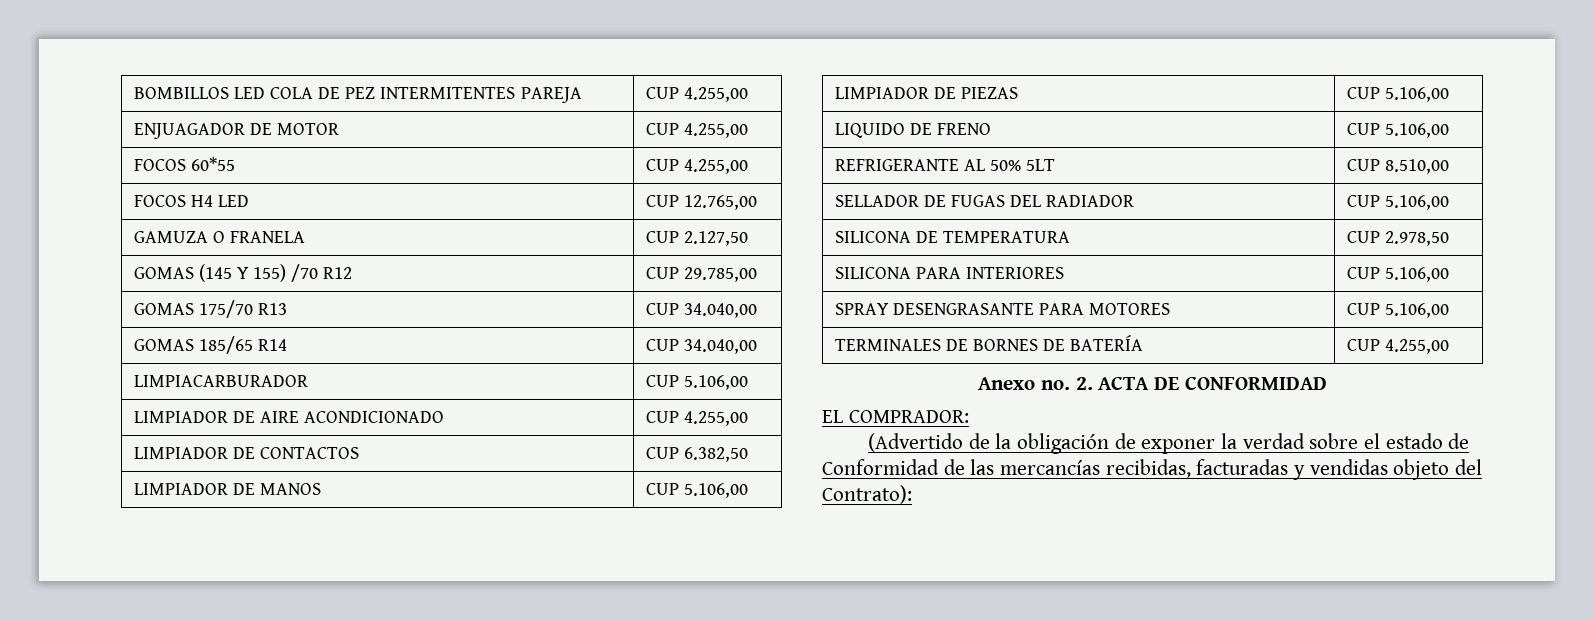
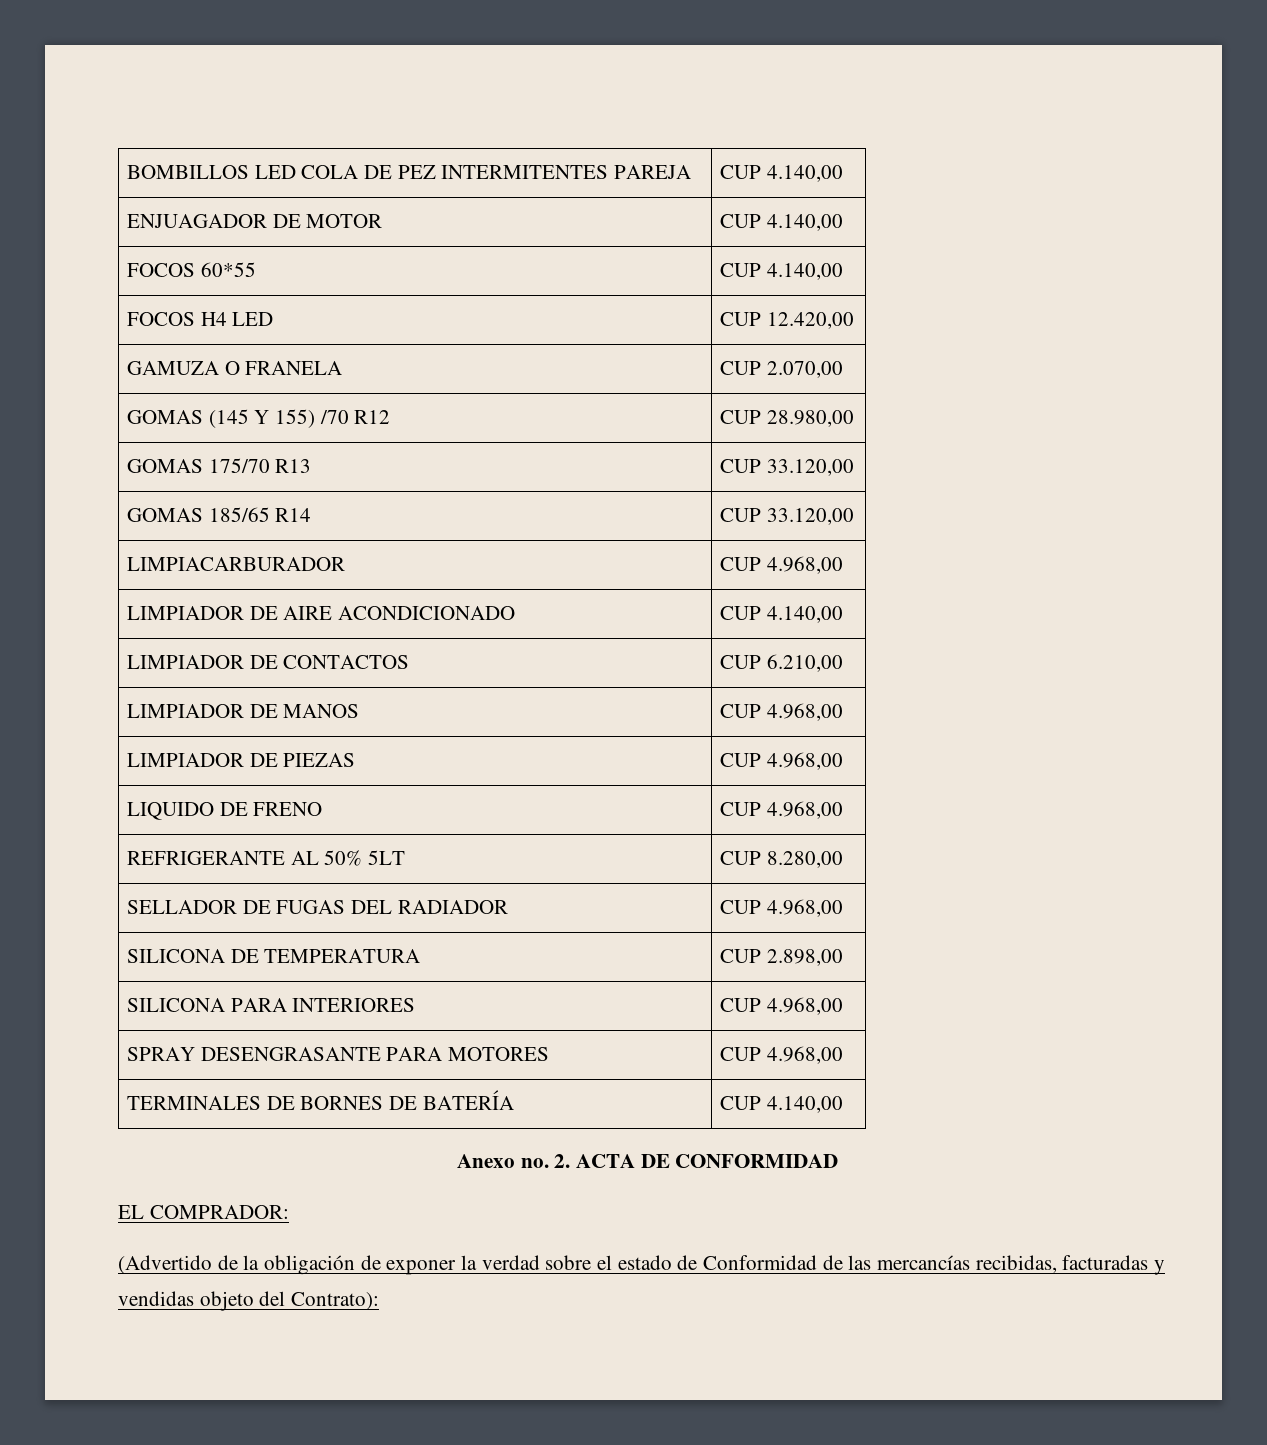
- BOMBILLOS LED COLA DE PEZ INTERMITENTES PAREJA | CUP 4.255,00
+ BOMBILLOS LED COLA DE PEZ INTERMITENTES PAREJA | CUP 4.140,00
- ENJUAGADOR DE MOTOR | CUP 4.255,00
+ ENJUAGADOR DE MOTOR | CUP 4.140,00
- FOCOS 60*55 | CUP 4.255,00
+ FOCOS 60*55 | CUP 4.140,00
- FOCOS H4 LED | CUP 12.765,00
+ FOCOS H4 LED | CUP 12.420,00
- GAMUZA O FRANELA | CUP 2.127,50
+ GAMUZA O FRANELA | CUP 2.070,00
- GOMAS (145 Y 155) /70 R12 | CUP 29.785,00
+ GOMAS (145 Y 155) /70 R12 | CUP 28.980,00
- GOMAS 175/70 R13 | CUP 34.040,00
+ GOMAS 175/70 R13 | CUP 33.120,00
- GOMAS 185/65 R14 | CUP 34.040,00
+ GOMAS 185/65 R14 | CUP 33.120,00
- LIMPIACARBURADOR | CUP 5.106,00
+ LIMPIACARBURADOR | CUP 4.968,00
- LIMPIADOR DE AIRE ACONDICIONADO | CUP 4.255,00
+ LIMPIADOR DE AIRE ACONDICIONADO | CUP 4.140,00
- LIMPIADOR DE CONTACTOS | CUP 6.382,50
+ LIMPIADOR DE CONTACTOS | CUP 6.210,00
- LIMPIADOR DE MANOS | CUP 5.106,00
+ LIMPIADOR DE MANOS | CUP 4.968,00
- LIMPIADOR DE PIEZAS | CUP 5.106,00
+ LIMPIADOR DE PIEZAS | CUP 4.968,00
- LIQUIDO DE FRENO | CUP 5.106,00
+ LIQUIDO DE FRENO | CUP 4.968,00
- REFRIGERANTE AL 50% 5LT | CUP 8.510,00
+ REFRIGERANTE AL 50% 5LT | CUP 8.280,00
- SELLADOR DE FUGAS DEL RADIADOR | CUP 5.106,00
+ SELLADOR DE FUGAS DEL RADIADOR | CUP 4.968,00
- SILICONA DE TEMPERATURA | CUP 2.978,50
+ SILICONA DE TEMPERATURA | CUP 2.898,00
- SILICONA PARA INTERIORES | CUP 5.106,00
+ SILICONA PARA INTERIORES | CUP 4.968,00
- SPRAY DESENGRASANTE PARA MOTORES | CUP 5.106,00
+ SPRAY DESENGRASANTE PARA MOTORES | CUP 4.968,00
- TERMINALES DE BORNES DE BATERÍA | CUP 4.255,00
+ TERMINALES DE BORNES DE BATERÍA | CUP 4.140,00

